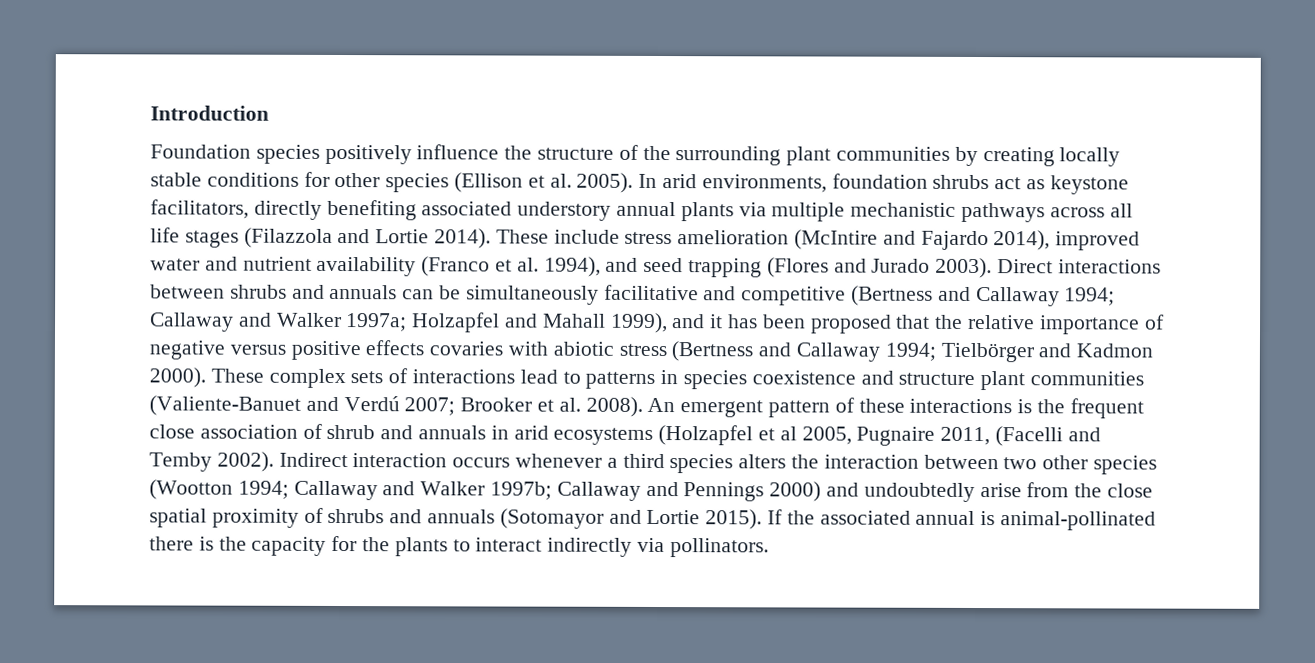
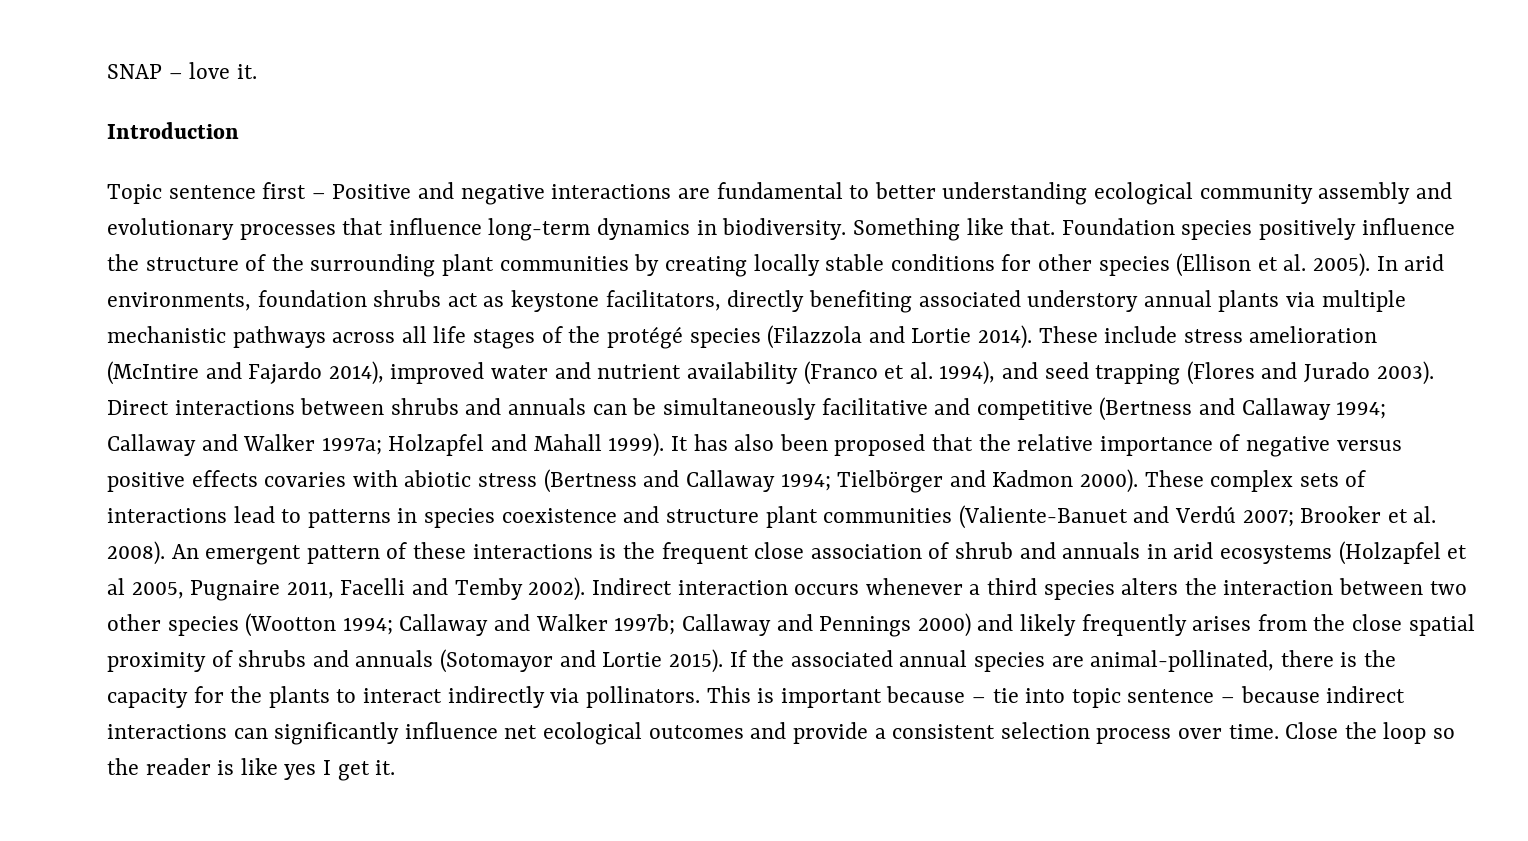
+ SNAP – love it.
  Introduction
- Foundation species positively influence the structure of the surrounding plant communities by creating locally stable conditions for other species (Ellison et al. 2005).
+ Topic sentence first – Positive and negative interactions are fundamental to better understanding ecological community assembly and evolutionary processes that influence long-term dynamics in biodiversity. Something like that. Foundation species positively influence the structure of the surrounding plant communities by creating locally stable conditions for other species (Ellison et al. 2005).
- In arid environments, foundation shrubs act as keystone facilitators, directly benefiting associated understory annual plants via multiple mechanistic pathways across all life stages (Filazzola and Lortie 2014).
+ In arid environments, foundation shrubs act as keystone facilitators, directly benefiting associated understory annual plants via multiple mechanistic pathways across all life stages of the protégé species (Filazzola and Lortie 2014).
- Direct interactions between shrubs and annuals can be simultaneously facilitative and competitive (Bertness and Callaway 1994; Callaway and Walker 1997a; Holzapfel and Mahall 1999), and it has been proposed that the relative importance of negative versus positive effects covaries with abiotic stress (Bertness and Callaway 1994; Tielbörger and Kadmon 2000).
+ Direct interactions between shrubs and annuals can be simultaneously facilitative and competitive (Bertness and Callaway 1994; Callaway and Walker 1997a; Holzapfel and Mahall 1999). It has also been proposed that the relative importance of negative versus positive effects covaries with abiotic stress (Bertness and Callaway 1994; Tielbörger and Kadmon 2000).
- An emergent pattern of these interactions is the frequent close association of shrub and annuals in arid ecosystems (Holzapfel et al 2005, Pugnaire 2011, (Facelli and Temby 2002).
+ An emergent pattern of these interactions is the frequent close association of shrub and annuals in arid ecosystems (Holzapfel et al 2005, Pugnaire 2011, Facelli and Temby 2002).
- Indirect interaction occurs whenever a third species alters the interaction between two other species (Wootton 1994; Callaway and Walker 1997b; Callaway and Pennings 2000) and undoubtedly arise from the close spatial proximity of shrubs and annuals (Sotomayor and Lortie 2015).
+ Indirect interaction occurs whenever a third species alters the interaction between two other species (Wootton 1994; Callaway and Walker 1997b; Callaway and Pennings 2000) and likely frequently arises from the close spatial proximity of shrubs and annuals (Sotomayor and Lortie 2015).
- If the associated annual is animal-pollinated there is the capacity for the plants to interact indirectly via pollinators.
+ If the associated annual species are animal-pollinated, there is the capacity for the plants to interact indirectly via pollinators.
+ This is important because – tie into topic sentence – because indirect interactions can significantly influence net ecological outcomes and provide a consistent selection process over time. Close the loop so the reader is like yes I get it.

